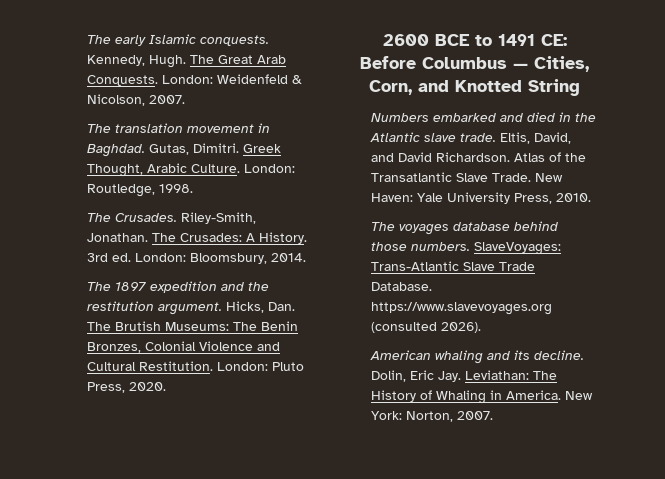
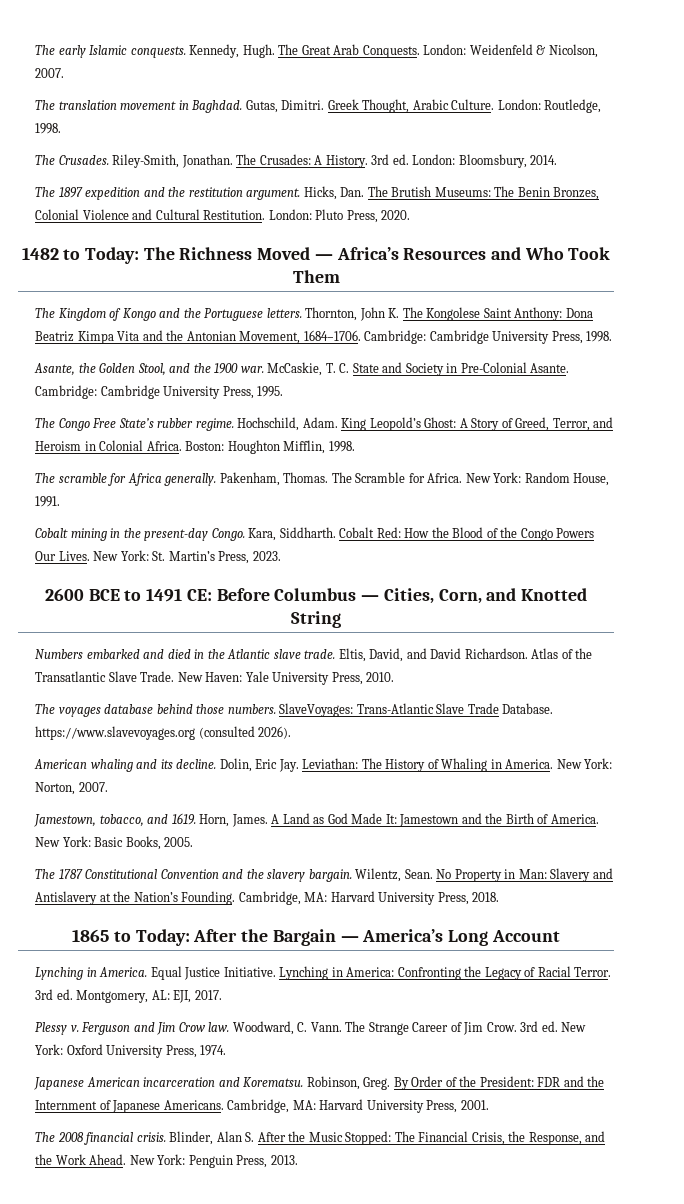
+ 1482 to Today: The Richness Moved — Africa’s Resources and Who Took Them
+ The Kingdom of Kongo and the Portuguese letters. Thornton, John K. The Kongolese Saint Anthony: Dona Beatriz Kimpa Vita and the Antonian Movement, 1684–1706. Cambridge: Cambridge University Press, 1998.
+ Asante, the Golden Stool, and the 1900 war. McCaskie, T. C. State and Society in Pre-Colonial Asante. Cambridge: Cambridge University Press, 1995.
+ The Congo Free State’s rubber regime. Hochschild, Adam. King Leopold’s Ghost: A Story of Greed, Terror, and Heroism in Colonial Africa. Boston: Houghton Mifflin, 1998.
+ The scramble for Africa generally. Pakenham, Thomas. The Scramble for Africa. New York: Random House, 1991.
+ Cobalt mining in the present-day Congo. Kara, Siddharth. Cobalt Red: How the Blood of the Congo Powers Our Lives. New York: St. Martin’s Press, 2023.
+ Jamestown, tobacco, and 1619. Horn, James. A Land as God Made It: Jamestown and the Birth of America. New York: Basic Books, 2005.
+ The 1787 Constitutional Convention and the slavery bargain. Wilentz, Sean. No Property in Man: Slavery and Antislavery at the Nation’s Founding. Cambridge, MA: Harvard University Press, 2018.
+ 1865 to Today: After the Bargain — America’s Long Account
+ Lynching in America. Equal Justice Initiative. Lynching in America: Confronting the Legacy of Racial Terror. 3rd ed. Montgomery, AL: EJI, 2017.
+ Plessy v. Ferguson and Jim Crow law. Woodward, C. Vann. The Strange Career of Jim Crow. 3rd ed. New York: Oxford University Press, 1974.
+ Japanese American incarceration and Korematsu. Robinson, Greg. By Order of the President: FDR and the Internment of Japanese Americans. Cambridge, MA: Harvard University Press, 2001.
+ The 2008 financial crisis. Blinder, Alan S. After the Music Stopped: The Financial Crisis, the Response, and the Work Ahead. New York: Penguin Press, 2013.

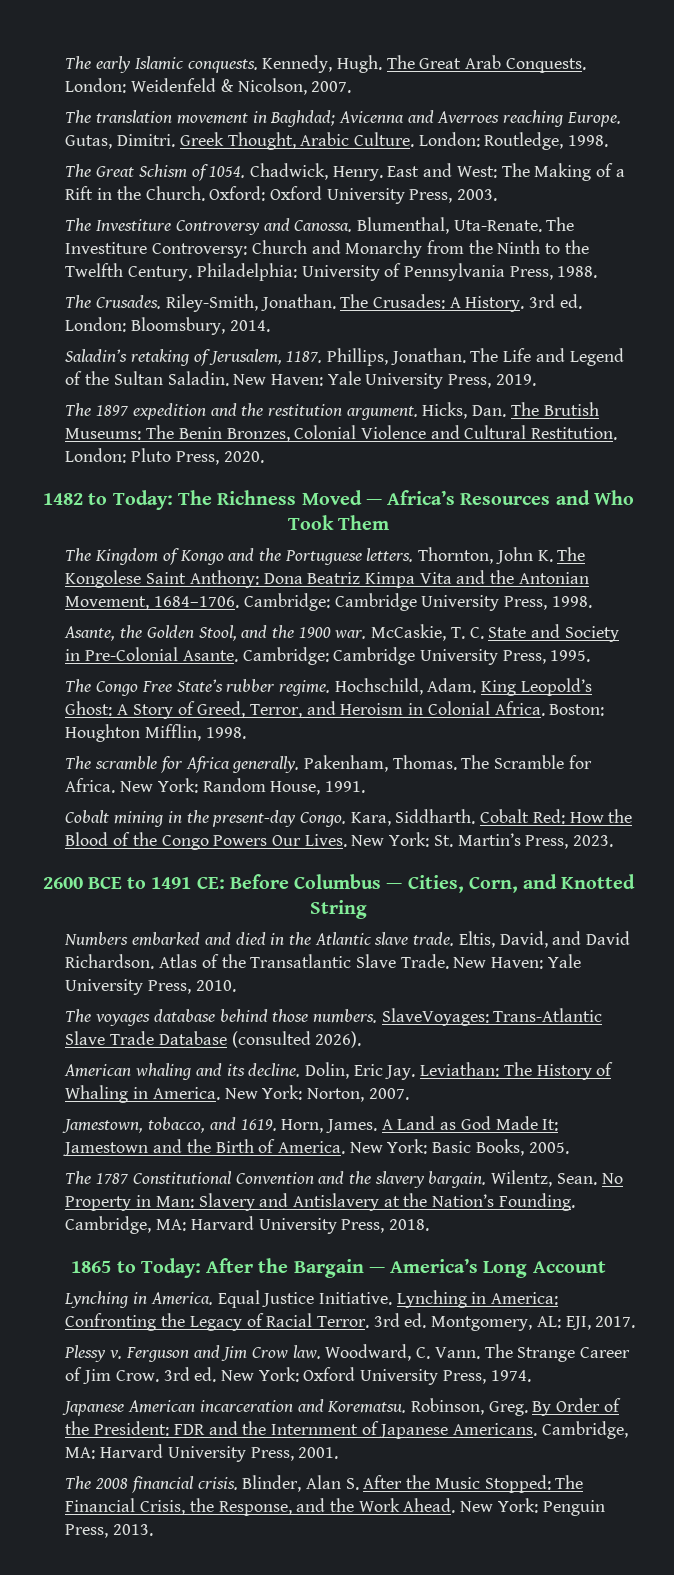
- The translation movement in Baghdad.
+ The translation movement in Baghdad; Avicenna and Averroes reaching Europe.
+ The Great Schism of 1054. Chadwick, Henry. East and West: The Making of a Rift in the Church. Oxford: Oxford University Press, 2003.
+ The Investiture Controversy and Canossa. Blumenthal, Uta-Renate. The Investiture Controversy: Church and Monarchy from the Ninth to the Twelfth Century. Philadelphia: University of Pennsylvania Press, 1988.
+ Saladin’s retaking of Jerusalem, 1187. Phillips, Jonathan. The Life and Legend of the Sultan Saladin. New Haven: Yale University Press, 2019.
- SlaveVoyages: Trans-Atlantic Slave Trade Database. https://www.slavevoyages.org (consulted 2026).
+ SlaveVoyages: Trans-Atlantic Slave Trade Database (consulted 2026).

